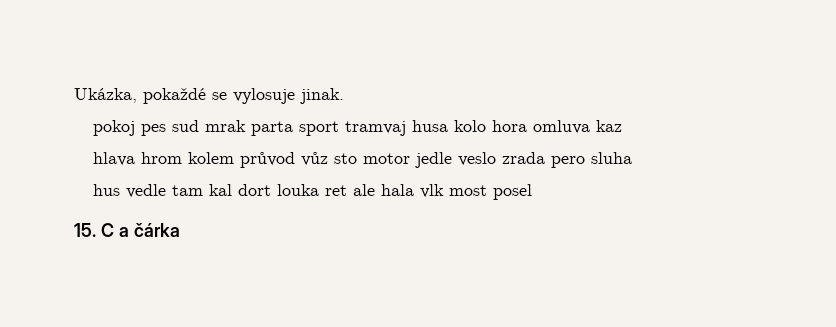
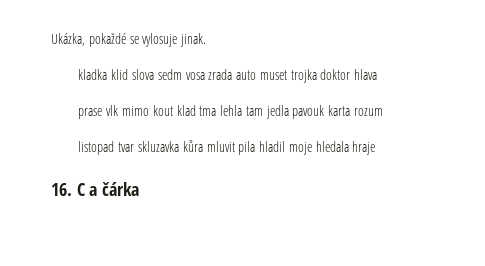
- pokoj pes sud mrak parta sport tramvaj husa kolo hora omluva kaz
- hlava hrom kolem průvod vůz sto motor jedle veslo zrada pero sluha
- hus vedle tam kal dort louka ret ale hala vlk most posel
- 15. C a čárka
+ kladka klid slova sedm vosa zrada auto muset trojka doktor hlava
+ prase vlk mimo kout klad tma lehla tam jedla pavouk karta rozum
+ listopad tvar skluzavka kůra mluvit pila hladil moje hledala hraje
+ 16. C a čárka

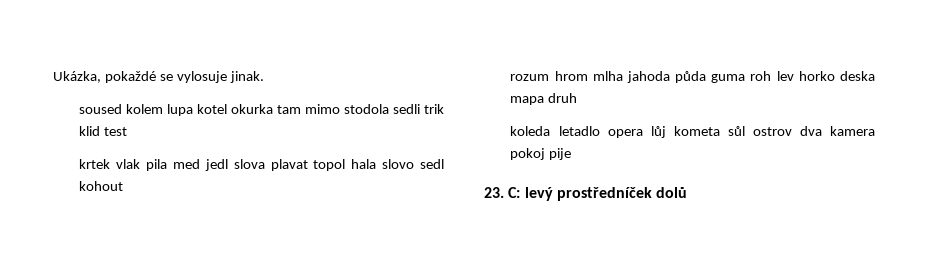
- kladka klid slova sedm vosa zrada auto muset trojka doktor hlava
- prase vlk mimo kout klad tma lehla tam jedla pavouk karta rozum
- listopad tvar skluzavka kůra mluvit pila hladil moje hledala hraje
- 16. C a čárka
+ soused kolem lupa kotel okurka tam mimo stodola sedli trik klid test
+ krtek vlak pila med jedl slova plavat topol hala slovo sedl kohout
+ rozum hrom mlha jahoda půda guma roh lev horko deska mapa druh
+ koleda letadlo opera lůj kometa sůl ostrov dva kamera pokoj pije
+ 23. C: levý prostředníček dolů

